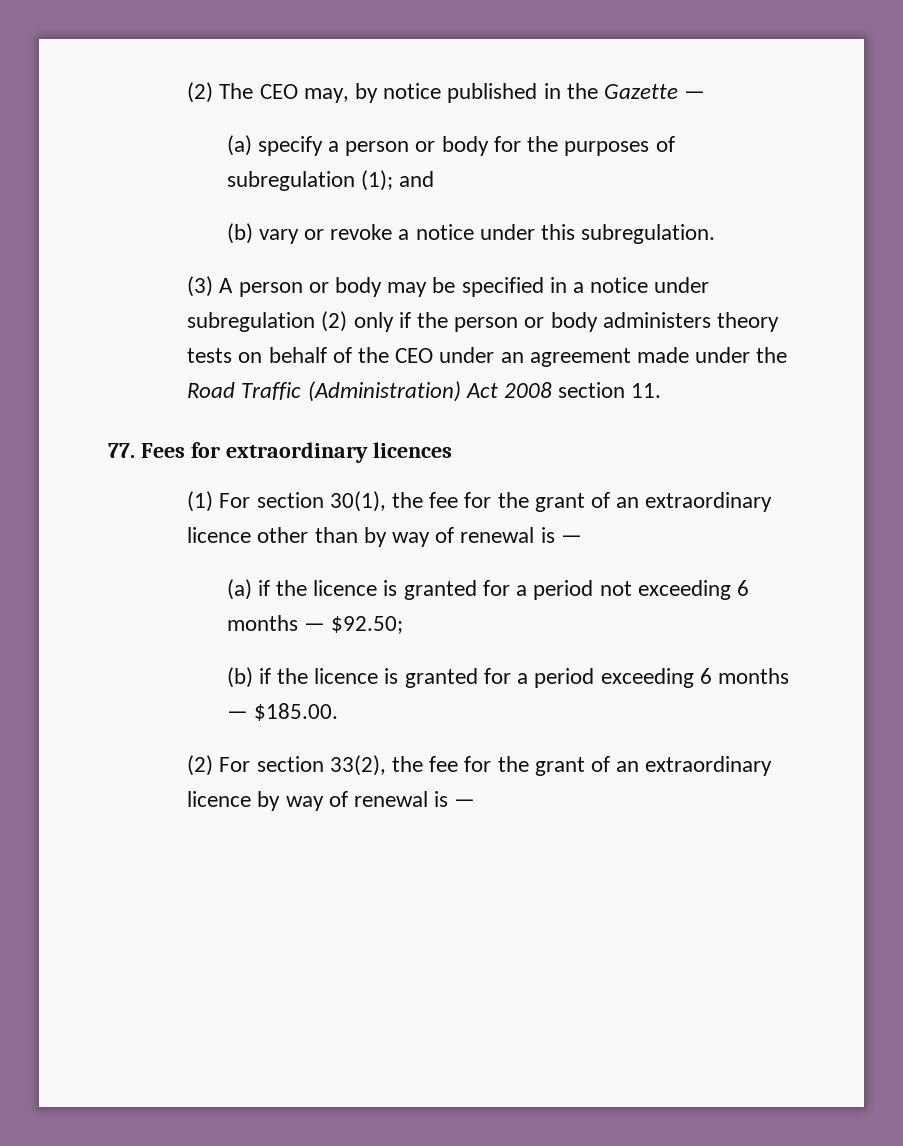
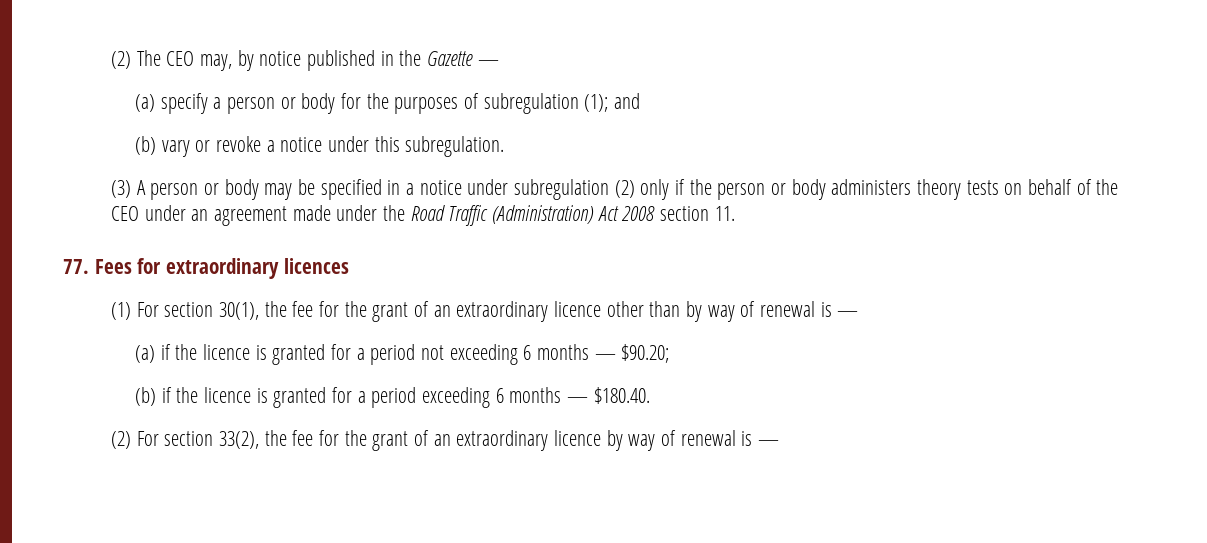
- (a) if the licence is granted for a period not exceeding 6 months — $92.50;
+ (a) if the licence is granted for a period not exceeding 6 months — $90.20;
- (b) if the licence is granted for a period exceeding 6 months — $185.00.
+ (b) if the licence is granted for a period exceeding 6 months — $180.40.

